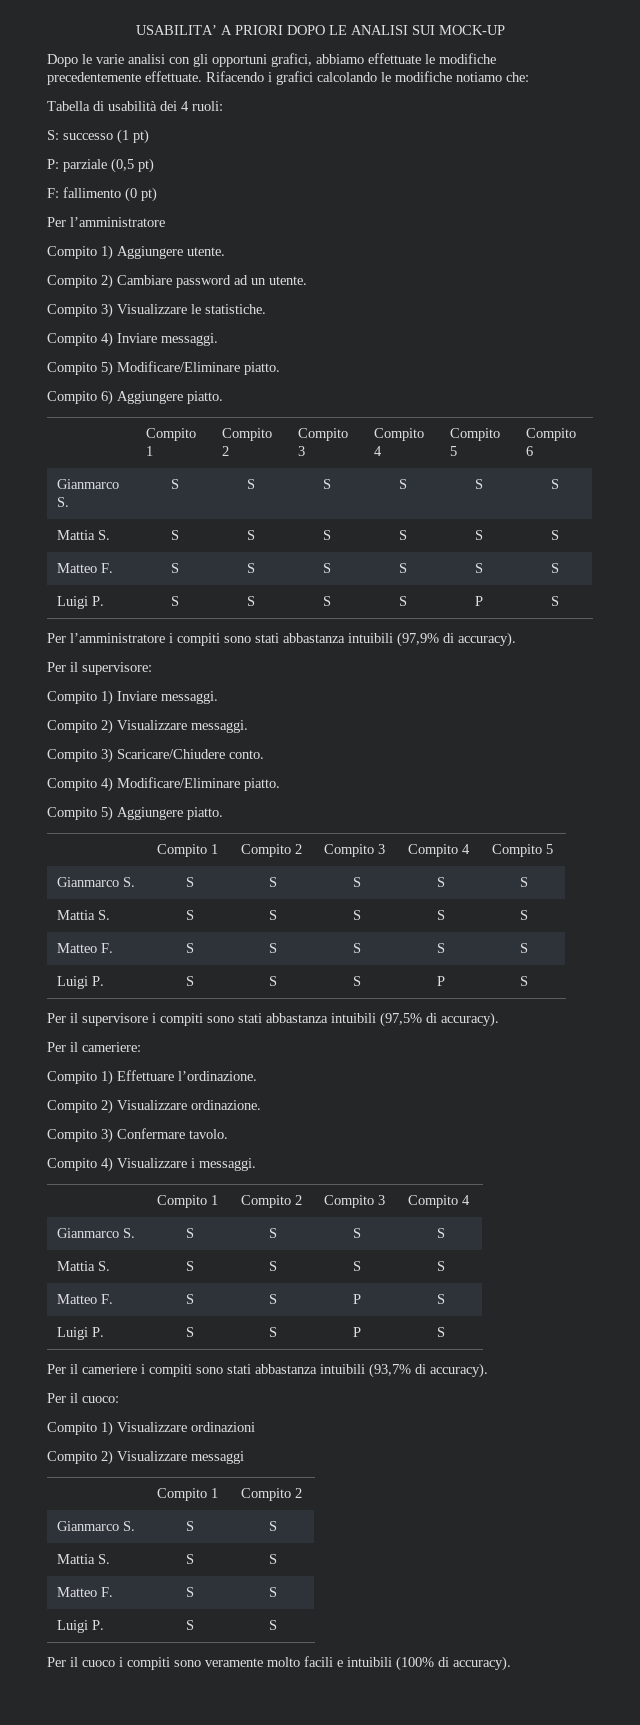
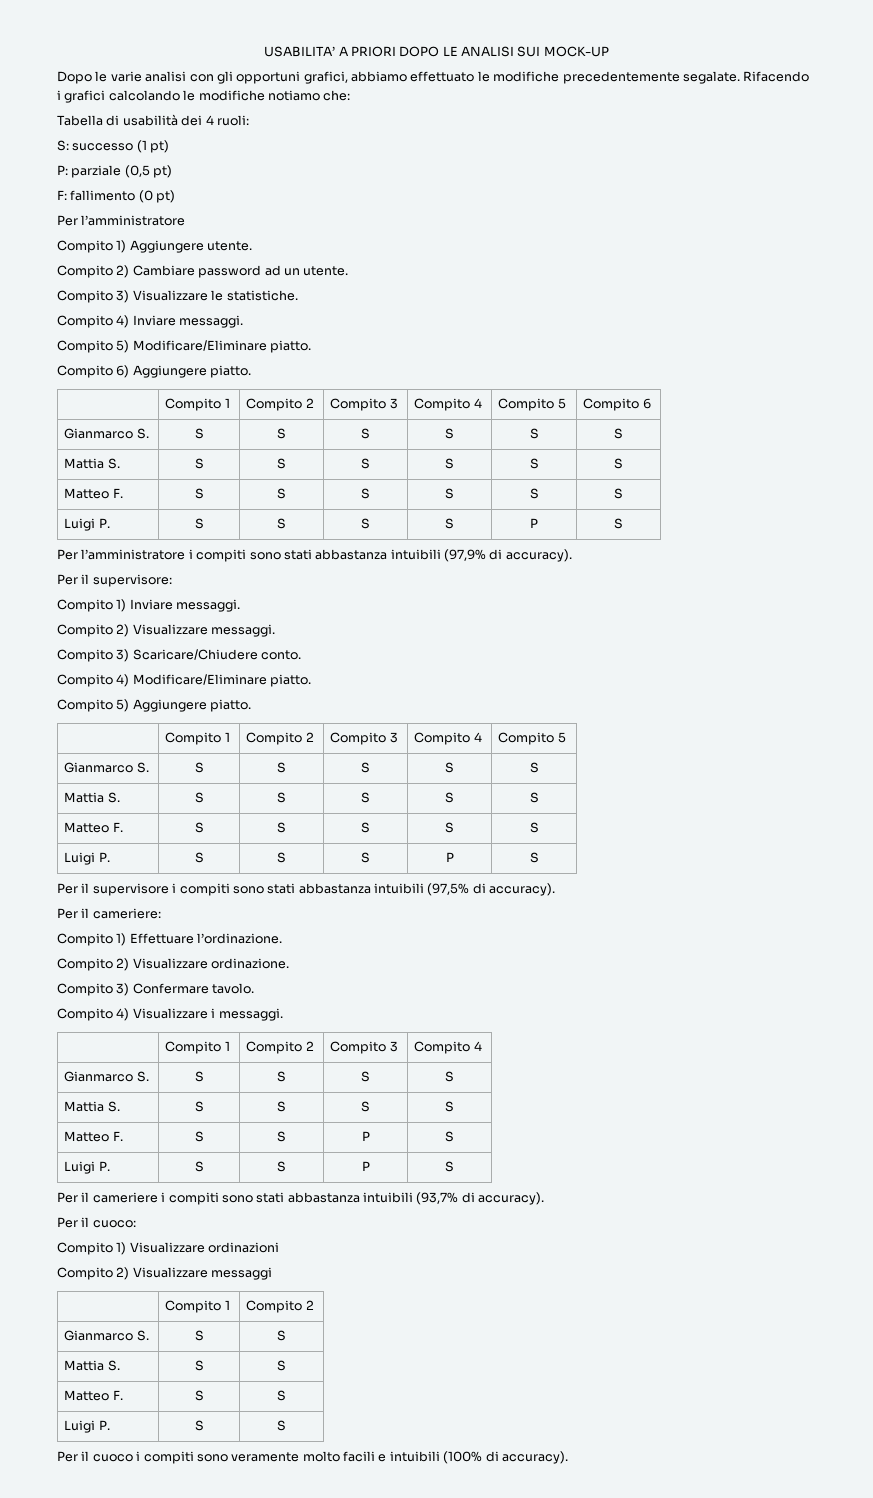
- Dopo le varie analisi con gli opportuni grafici, abbiamo effettuate le modifiche precedentemente effettuate.
+ Dopo le varie analisi con gli opportuni grafici, abbiamo effettuato le modifiche precedentemente segalate.

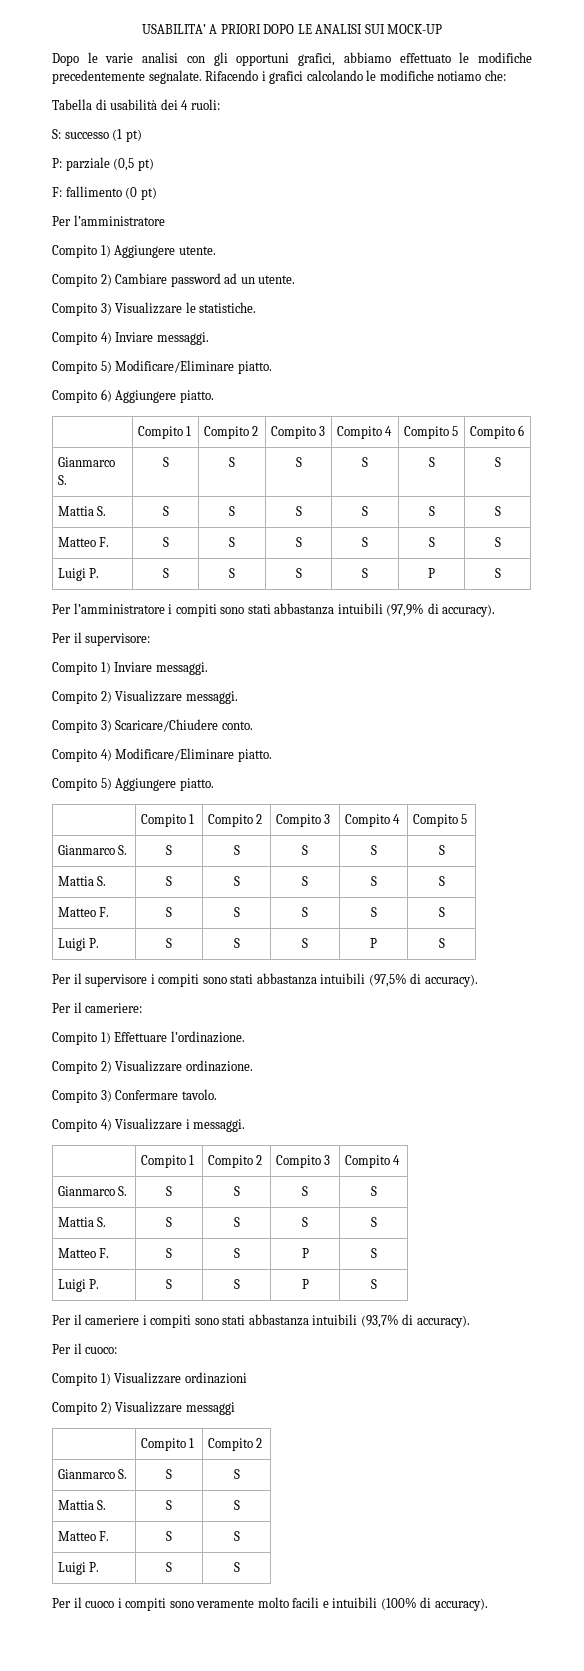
- Dopo le varie analisi con gli opportuni grafici, abbiamo effettuato le modifiche precedentemente segalate.
+ Dopo le varie analisi con gli opportuni grafici, abbiamo effettuato le modifiche precedentemente segnalate.

